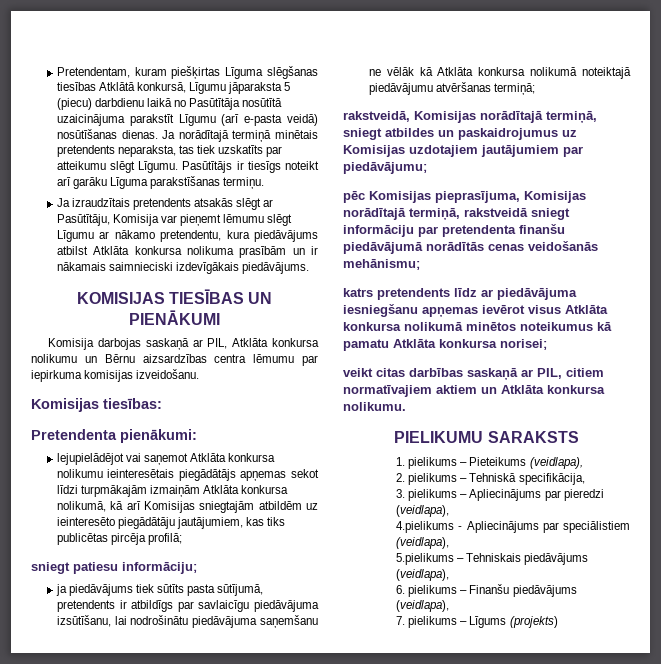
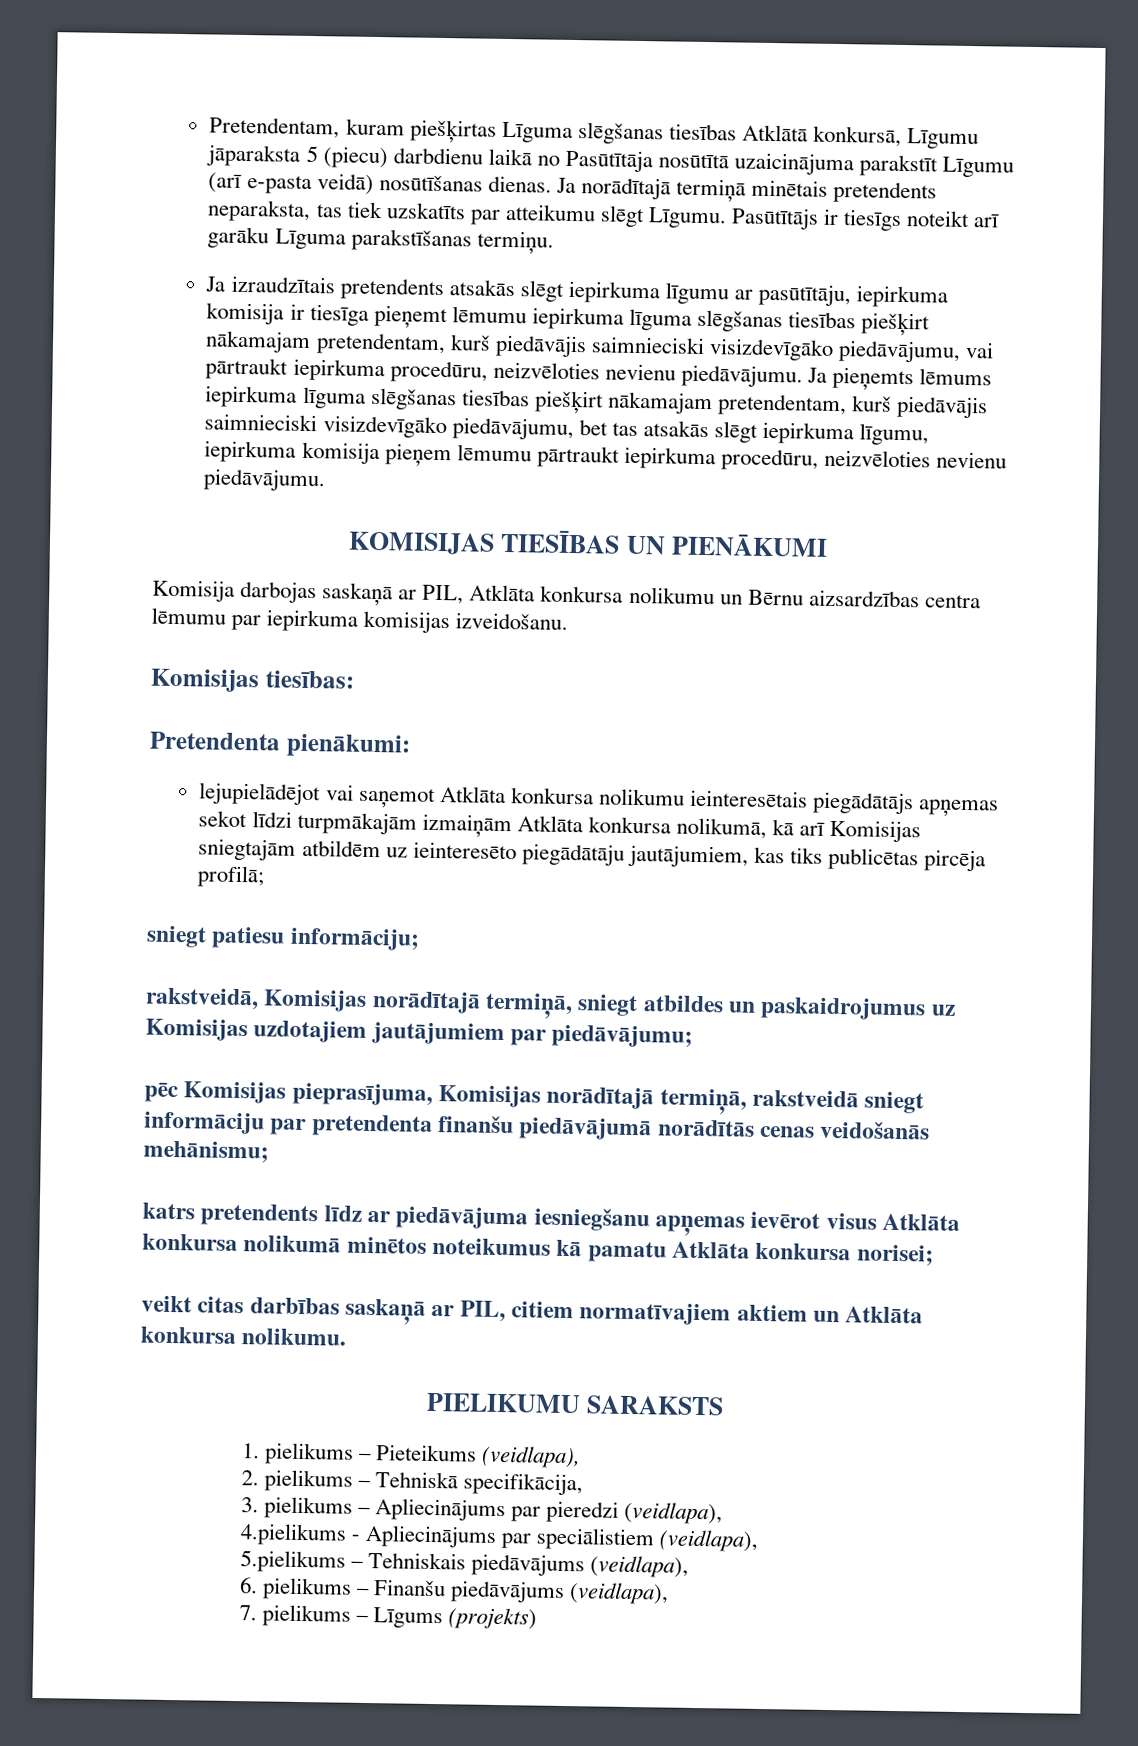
- Ja izraudzītais pretendents atsakās slēgt ar Pasūtītāju, Komisija var pieņemt lēmumu slēgt Līgumu ar nākamo pretendentu, kura piedāvājums atbilst Atklāta konkursa nolikuma prasībām un ir nākamais saimnieciski izdevīgākais piedāvājums.
+ Ja izraudzītais pretendents atsakās slēgt iepirkuma līgumu ar pasūtītāju, iepirkuma komisija ir tiesīga pieņemt lēmumu iepirkuma līguma slēgšanas tiesības piešķirt nākamajam pretendentam, kurš piedāvājis saimnieciski visizdevīgāko piedāvājumu, vai pārtraukt iepirkuma procedūru, neizvēloties nevienu piedāvājumu. Ja pieņemts lēmums iepirkuma līguma slēgšanas tiesības piešķirt nākamajam pretendentam, kurš piedāvājis saimnieciski visizdevīgāko piedāvājumu, bet tas atsakās slēgt iepirkuma līgumu, iepirkuma komisija pieņem lēmumu pārtraukt iepirkuma procedūru, neizvēloties nevienu piedāvājumu.
- ja piedāvājums tiek sūtīts pasta sūtījumā, pretendents ir atbildīgs par savlaicīgu piedāvājuma izsūtīšanu, lai nodrošinātu piedāvājuma saņemšanu ne vēlāk kā Atklāta konkursa nolikumā noteiktajā piedāvājumu atvēršanas termiņā;

